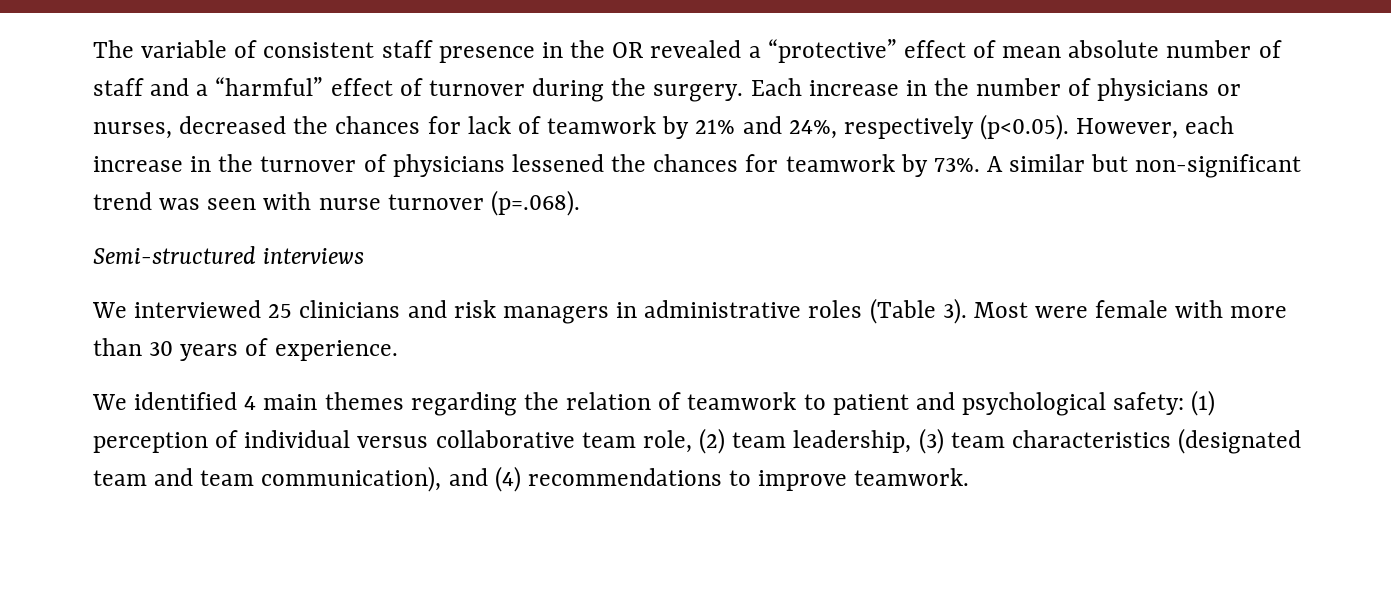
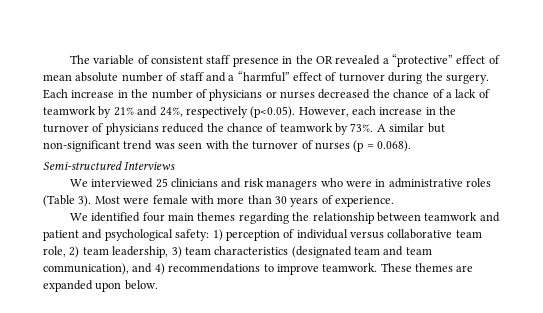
- Each increase in the number of physicians or nurses, decreased the chances for lack of teamwork by 21% and 24%, respectively (p<0.05). However, each increase in the turnover of physicians lessened the chances for teamwork by 73%.
+ Each increase in the number of physicians or nurses decreased the chance of a lack of teamwork by 21% and 24%, respectively (p<0.05). However, each increase in the turnover of physicians reduced the chance of teamwork by 73%.
- A similar but non-significant trend was seen with nurse turnover (p=.068).
+ A similar but non-significant trend was seen with the turnover of nurses (p = 0.068).
- Semi-structured interviews
+ Semi-structured Interviews
- We interviewed 25 clinicians and risk managers in administrative roles (Table 3).
+ We interviewed 25 clinicians and risk managers who were in administrative roles (Table 3).
- We identified 4 main themes regarding the relation of teamwork to patient and psychological safety: (1) perception of individual versus collaborative team role, (2) team leadership, (3) team characteristics (designated team and team communication), and (4) recommendations to improve teamwork.
+ We identified four main themes regarding the relationship between teamwork and patient and psychological safety: 1) perception of individual versus collaborative team role, 2) team leadership, 3) team characteristics (designated team and team communication), and 4) recommendations to improve teamwork.
+ These themes are expanded upon below.

